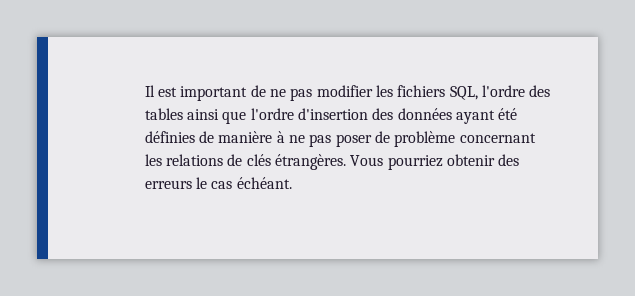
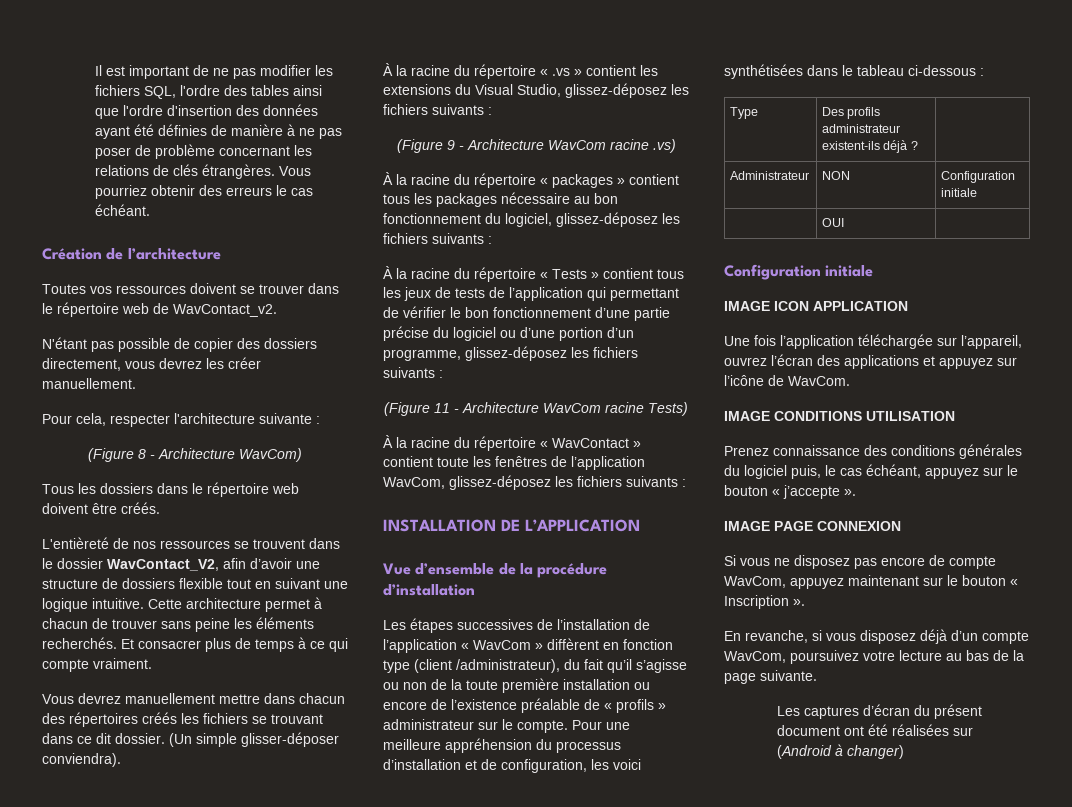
+ Création de l’architecture
+ Toutes vos ressources doivent se trouver dans le répertoire web de WavContact_v2.
+ N'étant pas possible de copier des dossiers directement, vous devrez les créer manuellement.
+ Pour cela, respecter l'architecture suivante :
+ (Figure 8 - Architecture WavCom)
+ Tous les dossiers dans le répertoire web doivent être créés.
+ L'entièreté de nos ressources se trouvent dans le dossier WavContact_V2, afin d’avoir une structure de dossiers flexible tout en suivant une logique intuitive. Cette architecture permet à chacun de trouver sans peine les éléments recherchés. Et consacrer plus de temps à ce qui compte vraiment.
+ Vous devrez manuellement mettre dans chacun des répertoires créés les fichiers se trouvant dans ce dit dossier. (Un simple glisser-déposer conviendra).
+ À la racine du répertoire « .vs » contient les extensions du Visual Studio, glissez-déposez les fichiers suivants :
+ (Figure 9 - Architecture WavCom racine .vs)
+ À la racine du répertoire « packages » contient tous les packages nécessaire au bon fonctionnement du logiciel, glissez-déposez les fichiers suivants :
+ À la racine du répertoire « Tests » contient tous les jeux de tests de l’application qui permettant de vérifier le bon fonctionnement d’une partie précise du logiciel ou d’une portion d’un programme, glissez-déposez les fichiers suivants :
+ (Figure 11 - Architecture WavCom racine Tests)
+ À la racine du répertoire « WavContact » contient toute les fenêtres de l’application WavCom, glissez-déposez les fichiers suivants :
+ INSTALLATION DE L’APPLICATION
+ Vue d’ensemble de la procédure d’installation
+ Les étapes successives de l’installation de l’application « WavCom » diffèrent en fonction type (client /administrateur), du fait qu’il s’agisse ou non de la toute première installation ou encore de l’existence préalable de « profils » administrateur sur le compte. Pour une meilleure appréhension du processus d’installation et de configuration, les voici synthétisées dans le tableau ci-dessous :
+ Type | Des profils administrateur existent-ils déjà ? |
+ Administrateur | NON | Configuration initiale
+ | OUI |
+ Configuration initiale
+ IMAGE ICON APPLICATION
+ Une fois l’application téléchargée sur l’appareil, ouvrez l’écran des applications et appuyez sur l’icône de WavCom.
+ IMAGE CONDITIONS UTILISATION
+ Prenez connaissance des conditions générales du logiciel puis, le cas échéant, appuyez sur le bouton « j’accepte ».
+ IMAGE PAGE CONNEXION
+ Si vous ne disposez pas encore de compte WavCom, appuyez maintenant sur le bouton « Inscription ».
+ En revanche, si vous disposez déjà d’un compte WavCom, poursuivez votre lecture au bas de la page suivante.
+ Les captures d’écran du présent document ont été réalisées sur (Android à changer)

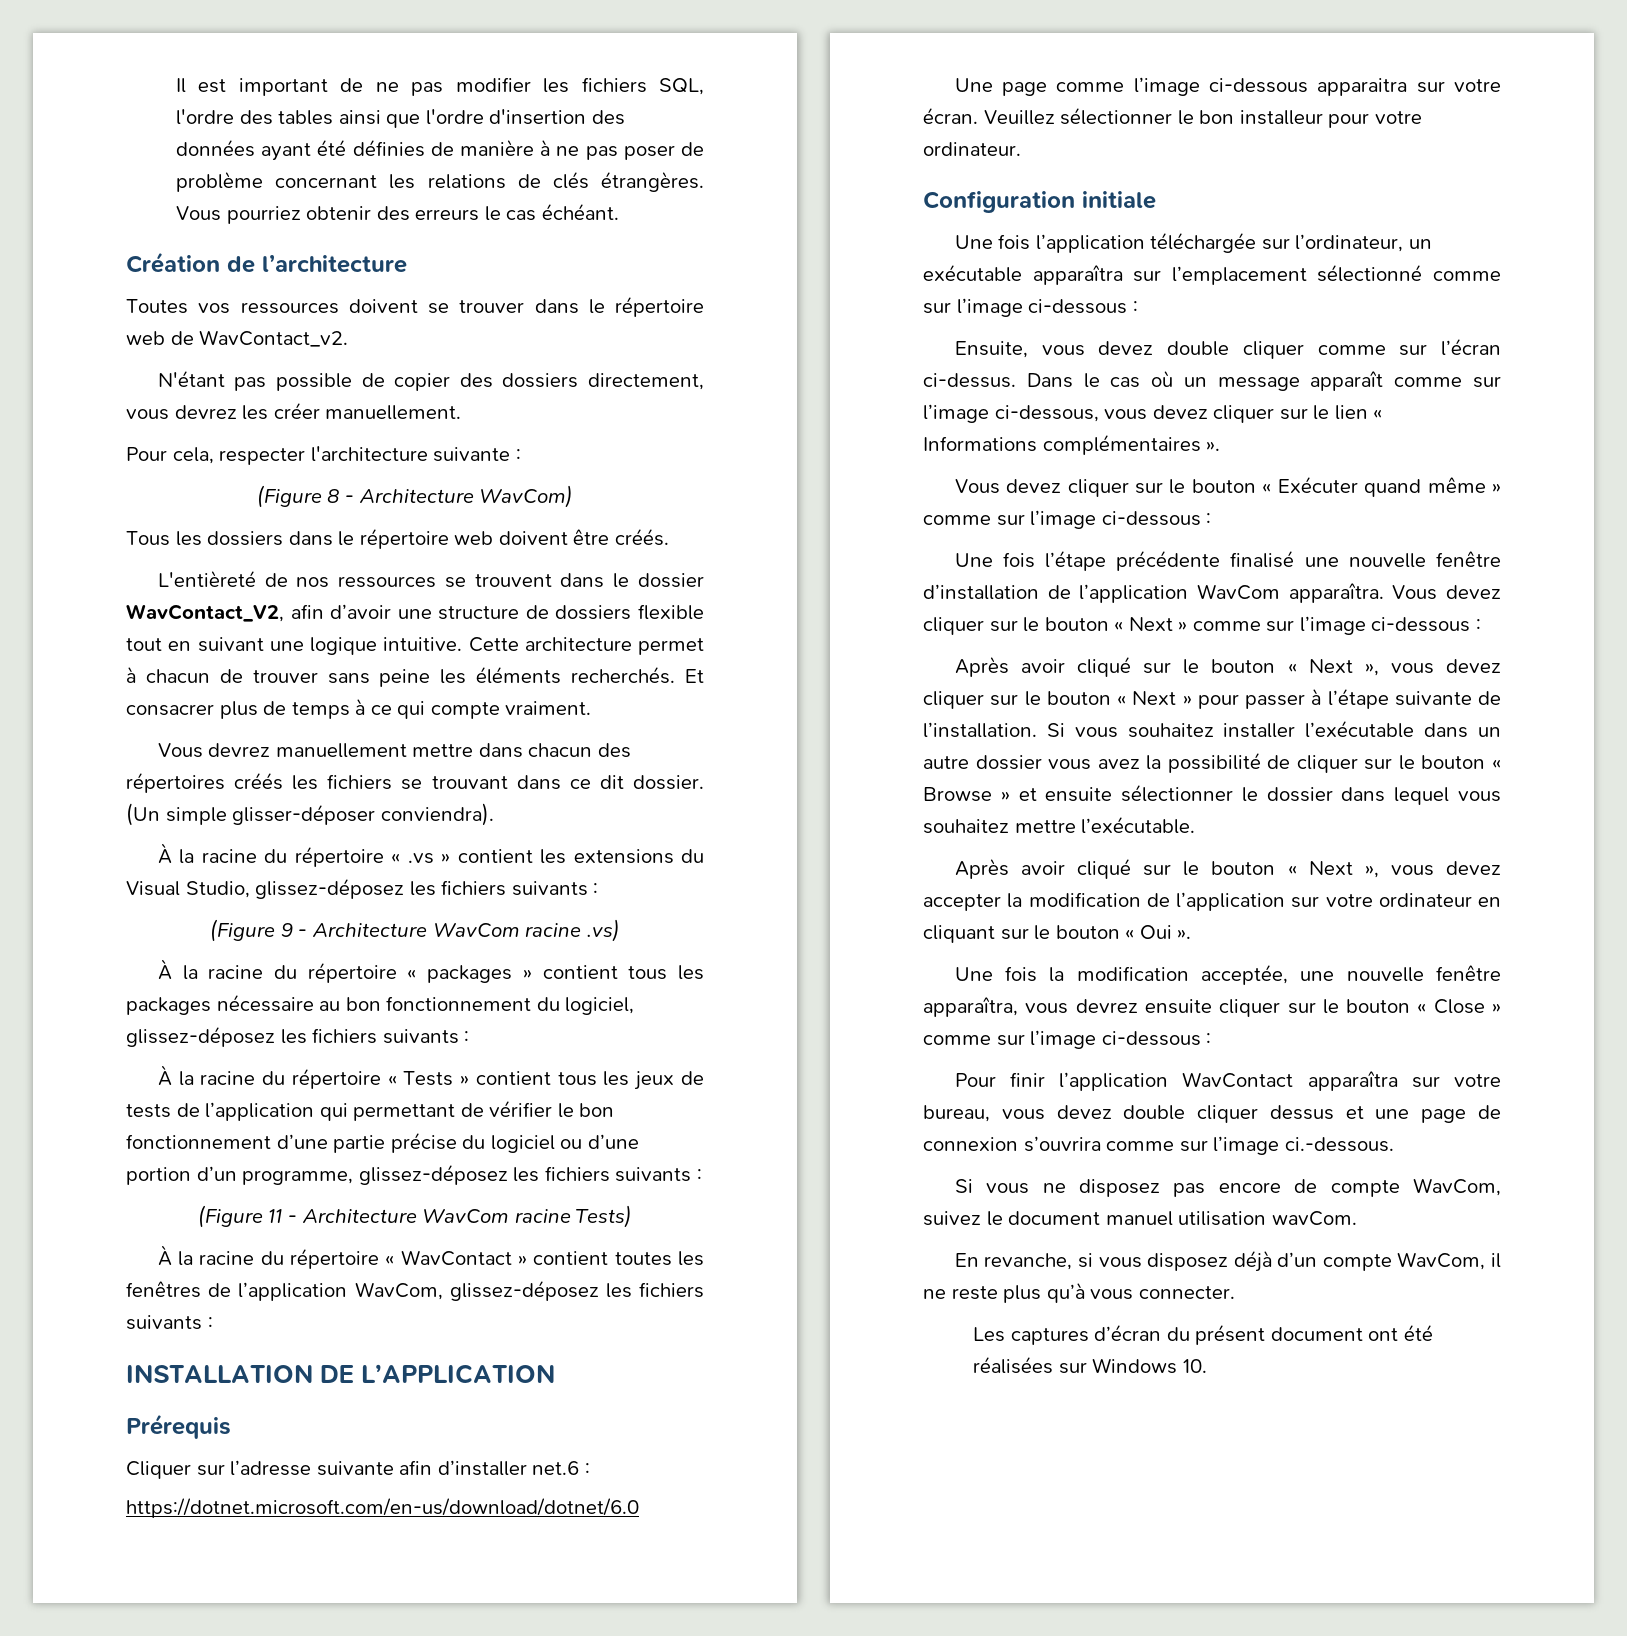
- À la racine du répertoire « WavContact » contient toute les fenêtres de l’application WavCom, glissez-déposez les fichiers suivants :
+ À la racine du répertoire « WavContact » contient toutes les fenêtres de l’application WavCom, glissez-déposez les fichiers suivants :
- Vue d’ensemble de la procédure d’installation
- Les étapes successives de l’installation de l’application « WavCom » diffèrent en fonction type (client /administrateur), du fait qu’il s’agisse ou non de la toute première installation ou encore de l’existence préalable de « profils » administrateur sur le compte. Pour une meilleure appréhension du processus d’installation et de configuration, les voici synthétisées dans le tableau ci-dessous :
- Type | Des profils administrateur existent-ils déjà ? |
- Administrateur | NON | Configuration initiale
- | OUI |
+ Prérequis
+ Cliquer sur l’adresse suivante afin d’installer net.6 :
+ https://dotnet.microsoft.com/en-us/download/dotnet/6.0
+ Une page comme l’image ci-dessous apparaitra sur votre écran. Veuillez sélectionner le bon installeur pour votre ordinateur.
  Configuration initiale
- IMAGE ICON APPLICATION
- Une fois l’application téléchargée sur l’appareil, ouvrez l’écran des applications et appuyez sur l’icône de WavCom.
- IMAGE CONDITIONS UTILISATION
- Prenez connaissance des conditions générales du logiciel puis, le cas échéant, appuyez sur le bouton « j’accepte ».
- IMAGE PAGE CONNEXION
+ Une fois l’application téléchargée sur l’ordinateur, un exécutable apparaîtra sur l’emplacement sélectionné comme sur l’image ci-dessous :
+ Ensuite, vous devez double cliquer comme sur l’écran ci-dessus. Dans le cas où un message apparaît comme sur l’image ci-dessous, vous devez cliquer sur le lien « Informations complémentaires ».
+ Vous devez cliquer sur le bouton « Exécuter quand même » comme sur l’image ci-dessous :
+ Une fois l’étape précédente finalisé une nouvelle fenêtre d’installation de l’application WavCom apparaîtra. Vous devez cliquer sur le bouton « Next » comme sur l’image ci-dessous :
+ Après avoir cliqué sur le bouton « Next », vous devez cliquer sur le bouton « Next » pour passer à l’étape suivante de l’installation. Si vous souhaitez installer l’exécutable dans un autre dossier vous avez la possibilité de cliquer sur le bouton « Browse » et ensuite sélectionner le dossier dans lequel vous souhaitez mettre l’exécutable.
+ Après avoir cliqué sur le bouton « Next », vous devez accepter la modification de l’application sur votre ordinateur en cliquant sur le bouton « Oui ».
+ Une fois la modification acceptée, une nouvelle fenêtre apparaîtra, vous devrez ensuite cliquer sur le bouton « Close » comme sur l’image ci-dessous :
+ Pour finir l’application WavContact apparaîtra sur votre bureau, vous devez double cliquer dessus et une page de connexion s’ouvrira comme sur l’image ci.-dessous.
- Si vous ne disposez pas encore de compte WavCom, appuyez maintenant sur le bouton « Inscription ».
+ Si vous ne disposez pas encore de compte WavCom, suivez le document manuel utilisation wavCom.
- En revanche, si vous disposez déjà d’un compte WavCom, poursuivez votre lecture au bas de la page suivante.
+ En revanche, si vous disposez déjà d’un compte WavCom, il ne reste plus qu’à vous connecter.
- Les captures d’écran du présent document ont été réalisées sur (Android à changer)
+ Les captures d’écran du présent document ont été réalisées sur Windows 10.

